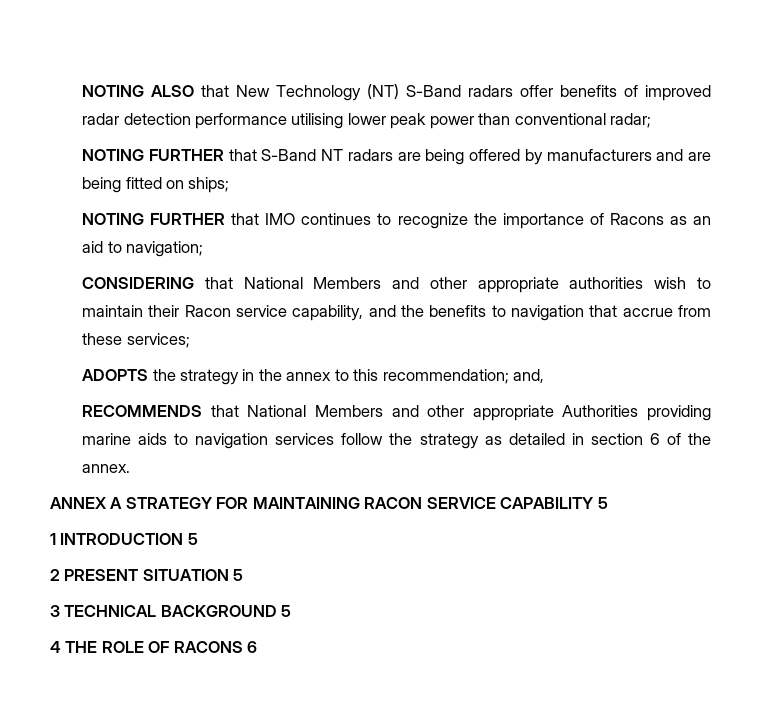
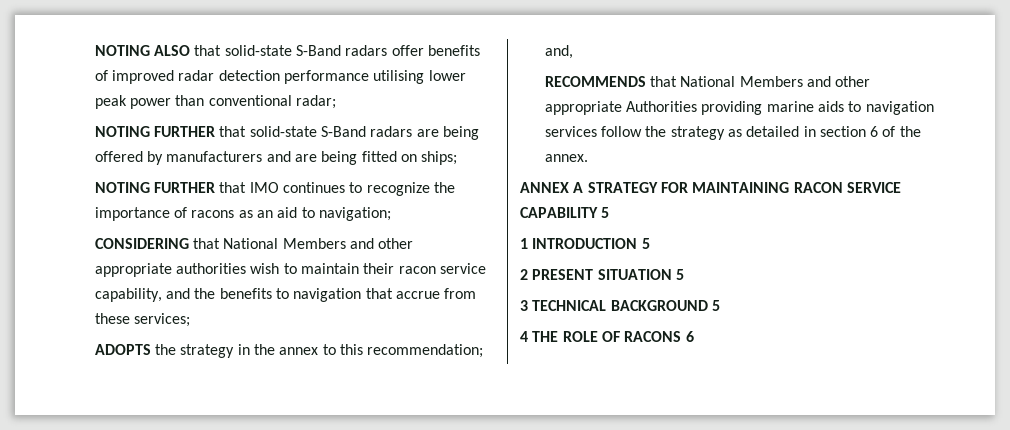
- NOTING ALSO that New Technology (NT) S-Band radars offer benefits of improved radar detection performance utilising lower peak power than conventional radar;
+ NOTING ALSO that solid-state S-Band radars offer benefits of improved radar detection performance utilising lower peak power than conventional radar;
- NOTING FURTHER that S-Band NT radars are being offered by manufacturers and are being fitted on ships;
+ NOTING FURTHER that solid-state S-Band radars are being offered by manufacturers and are being fitted on ships;
- NOTING FURTHER that IMO continues to recognize the importance of Racons as an aid to navigation;
+ NOTING FURTHER that IMO continues to recognize the importance of racons as an aid to navigation;
- CONSIDERING that National Members and other appropriate authorities wish to maintain their Racon service capability, and the benefits to navigation that accrue from these services;
+ CONSIDERING that National Members and other appropriate authorities wish to maintain their racon service capability, and the benefits to navigation that accrue from these services;

